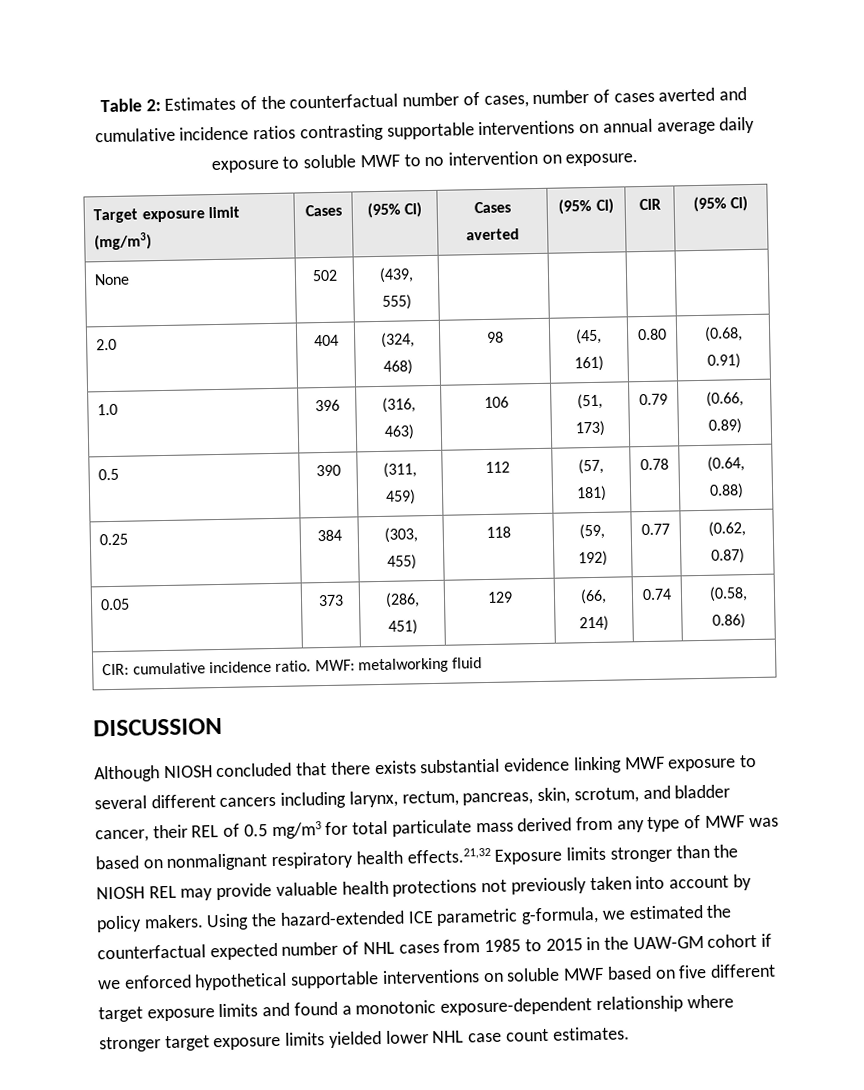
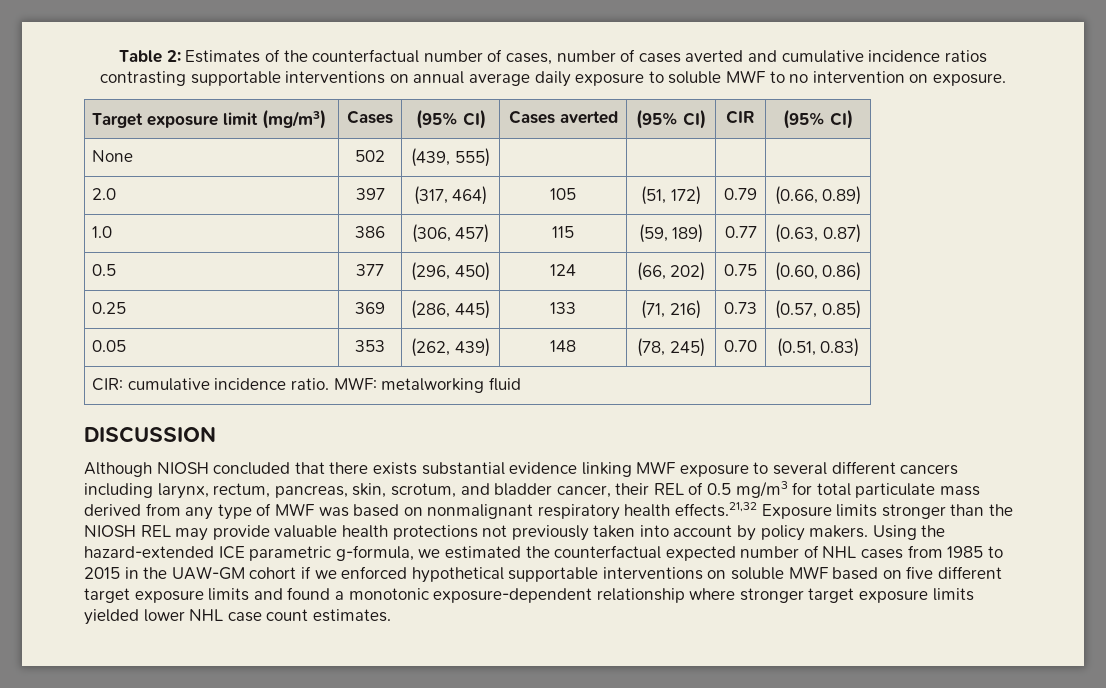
- 2.0 | 404 | (324, 468) | 98 | (45, 161) | 0.80 | (0.68, 0.91)
- 1.0 | 396 | (316, 463) | 106 | (51, 173) | 0.79 | (0.66, 0.89)
+ 2.0 | 397 | (317, 464) | 105 | (51, 172) | 0.79 | (0.66, 0.89)
- 0.5 | 390 | (311, 459) | 112 | (57, 181) | 0.78 | (0.64, 0.88)
- 0.25 | 384 | (303, 455) | 118 | (59, 192) | 0.77 | (0.62, 0.87)
- 0.05 | 373 | (286, 451) | 129 | (66, 214) | 0.74 | (0.58, 0.86)
+ 1.0 | 386 | (306, 457) | 115 | (59, 189) | 0.77 | (0.63, 0.87)
+ 0.5 | 377 | (296, 450) | 124 | (66, 202) | 0.75 | (0.60, 0.86)
+ 0.25 | 369 | (286, 445) | 133 | (71, 216) | 0.73 | (0.57, 0.85)
+ 0.05 | 353 | (262, 439) | 148 | (78, 245) | 0.70 | (0.51, 0.83)

